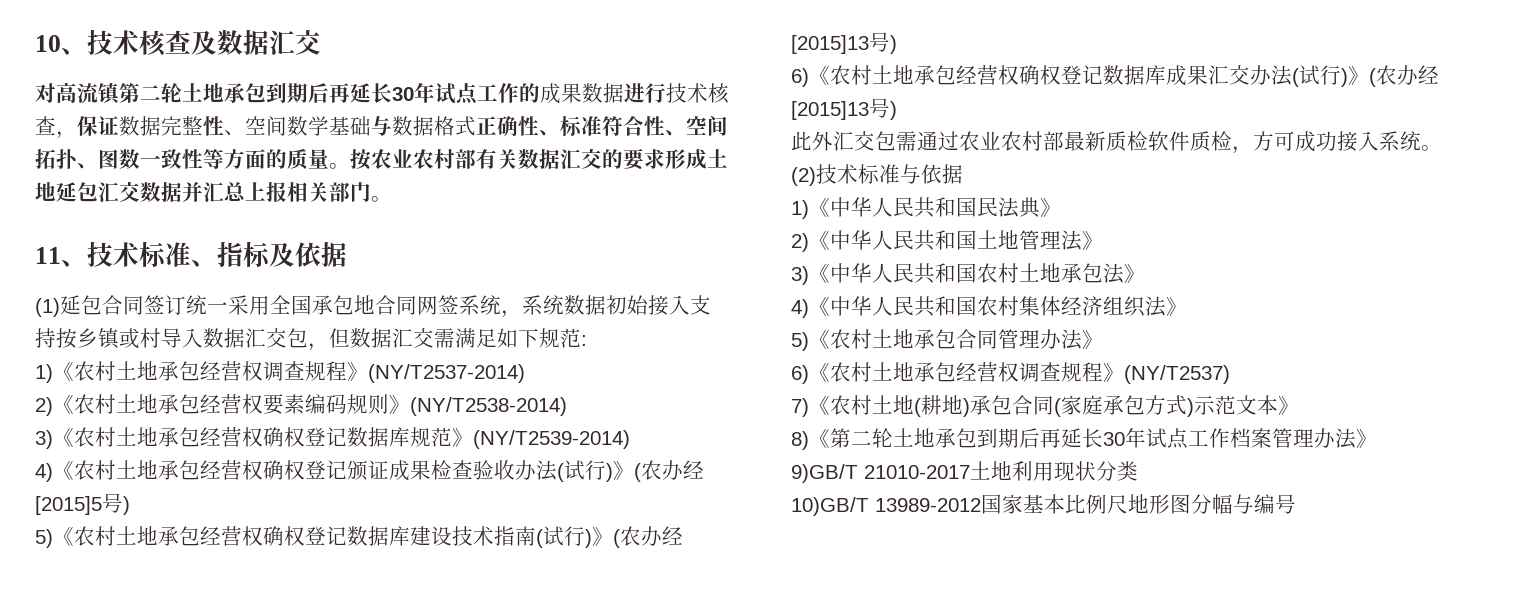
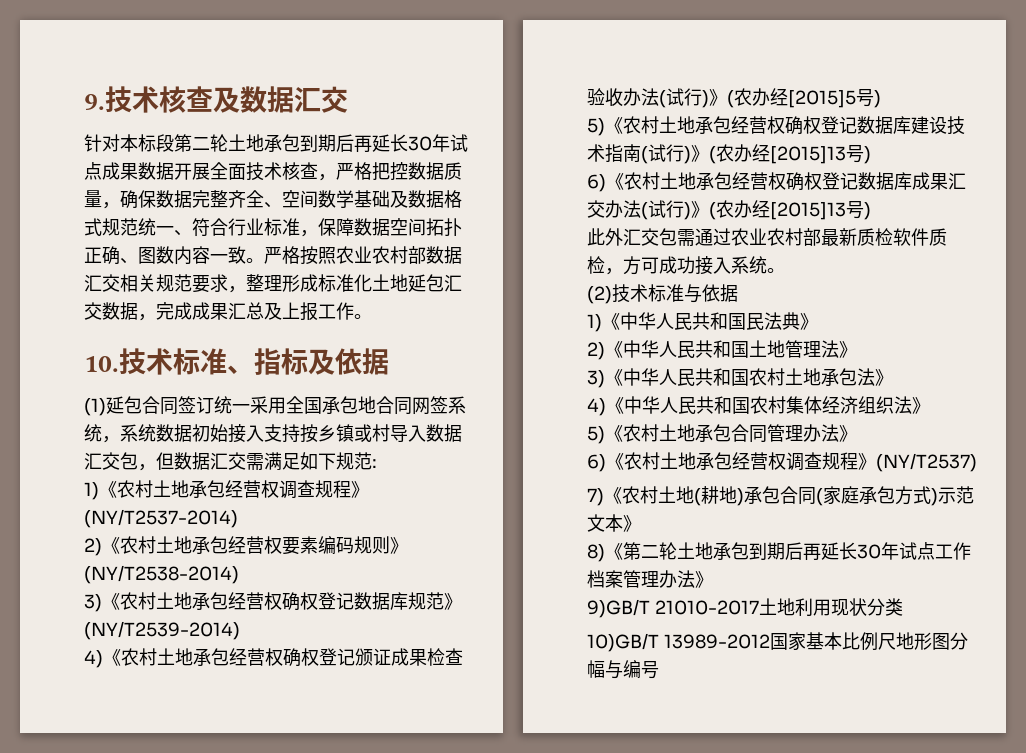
- 10、技术核查及数据汇交
+ 9.技术核查及数据汇交
- 对高流镇第二轮土地承包到期后再延长30年试点工作的成果数据进行技术核查，保证数据完整性、空间数学基础与数据格式正确性、标准符合性、空间拓扑、图数一致性等方面的质量。按农业农村部有关数据汇交的要求形成土地延包汇交数据并汇总上报相关部门。
- 11、技术标准、指标及依据
+ 针对本标段第二轮土地承包到期后再延长30年试点成果数据开展全面技术核查，严格把控数据质量，确保数据完整齐全、空间数学基础及数据格式规范统一、符合行业标准，保障数据空间拓扑正确、图数内容一致。严格按照农业农村部数据汇交相关规范要求，整理形成标准化土地延包汇交数据，完成成果汇总及上报工作。
+ 10.技术标准、指标及依据

